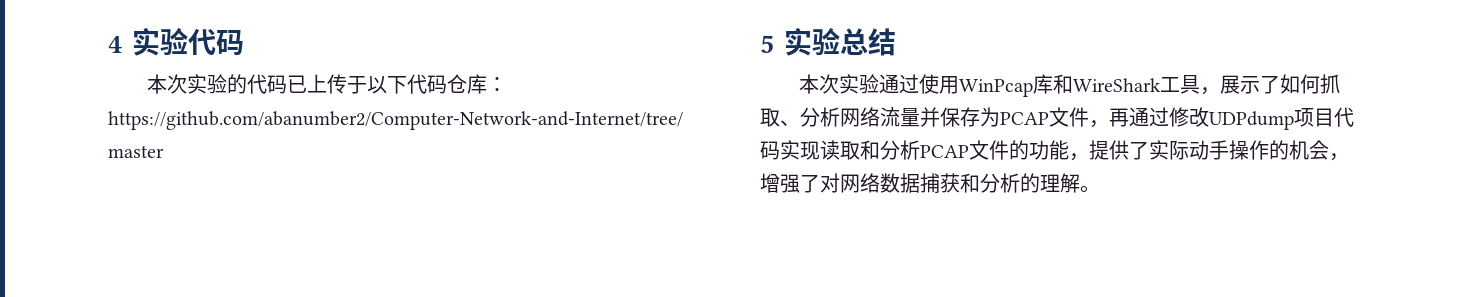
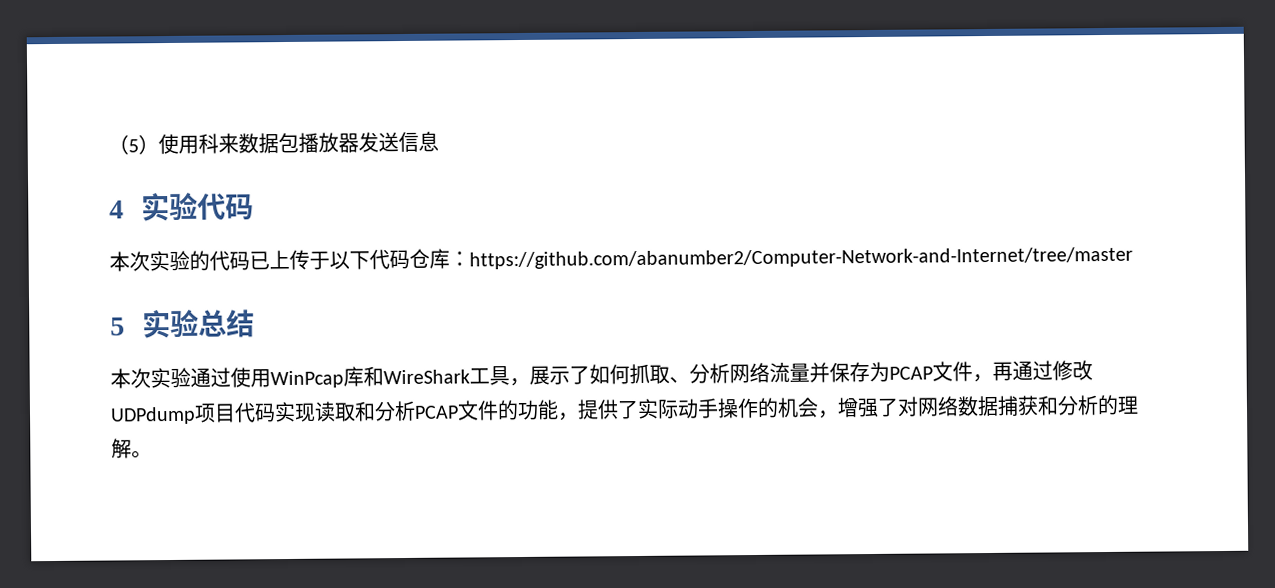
+ （5）使用科来数据包播放器发送信息

